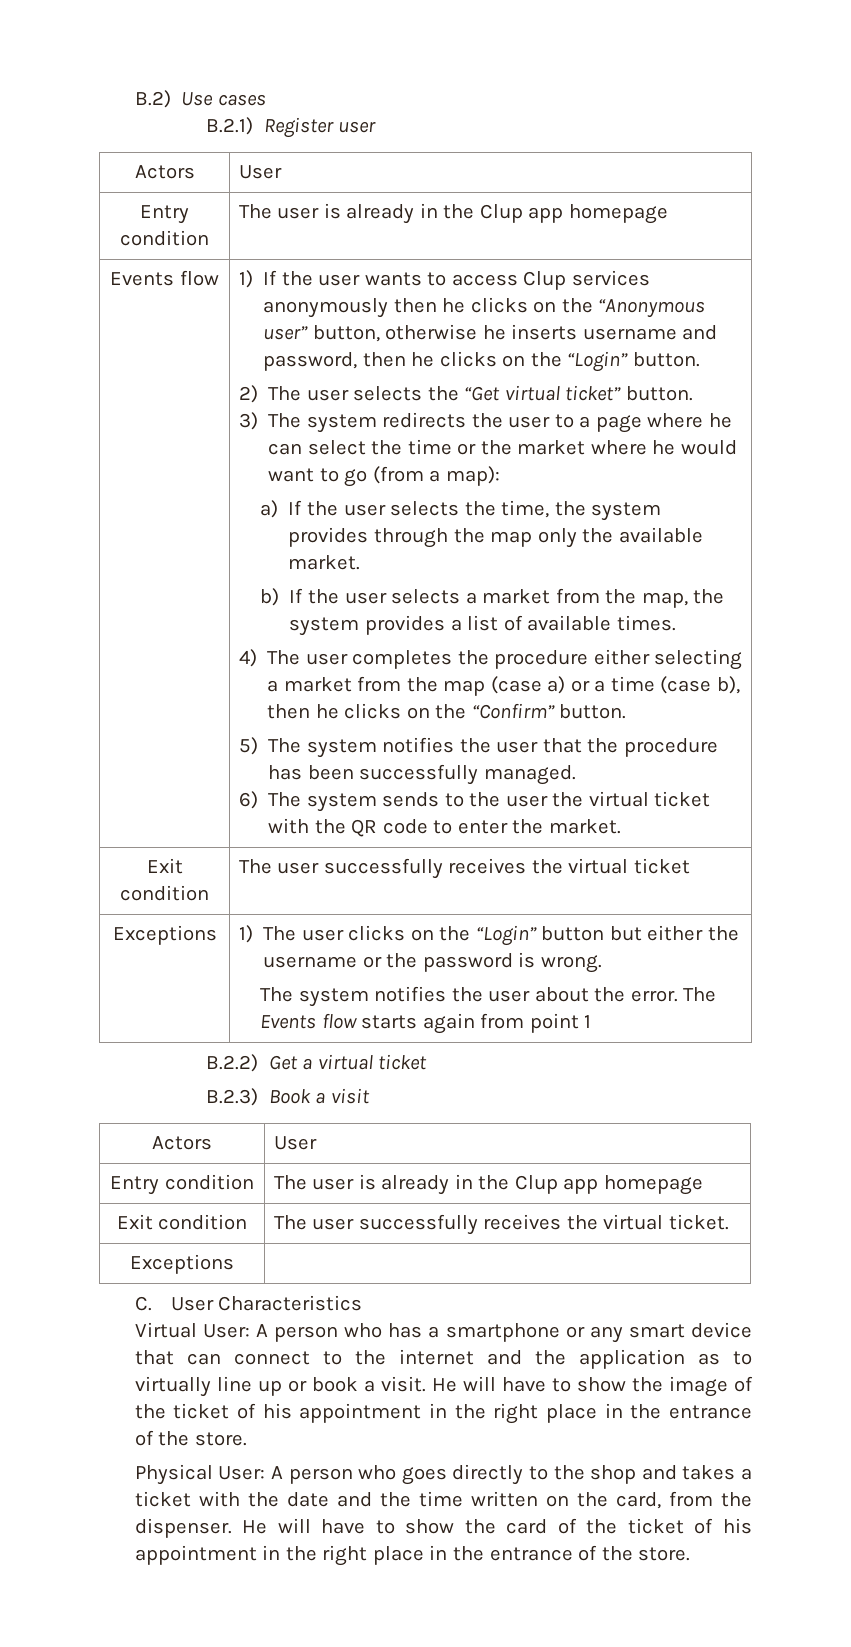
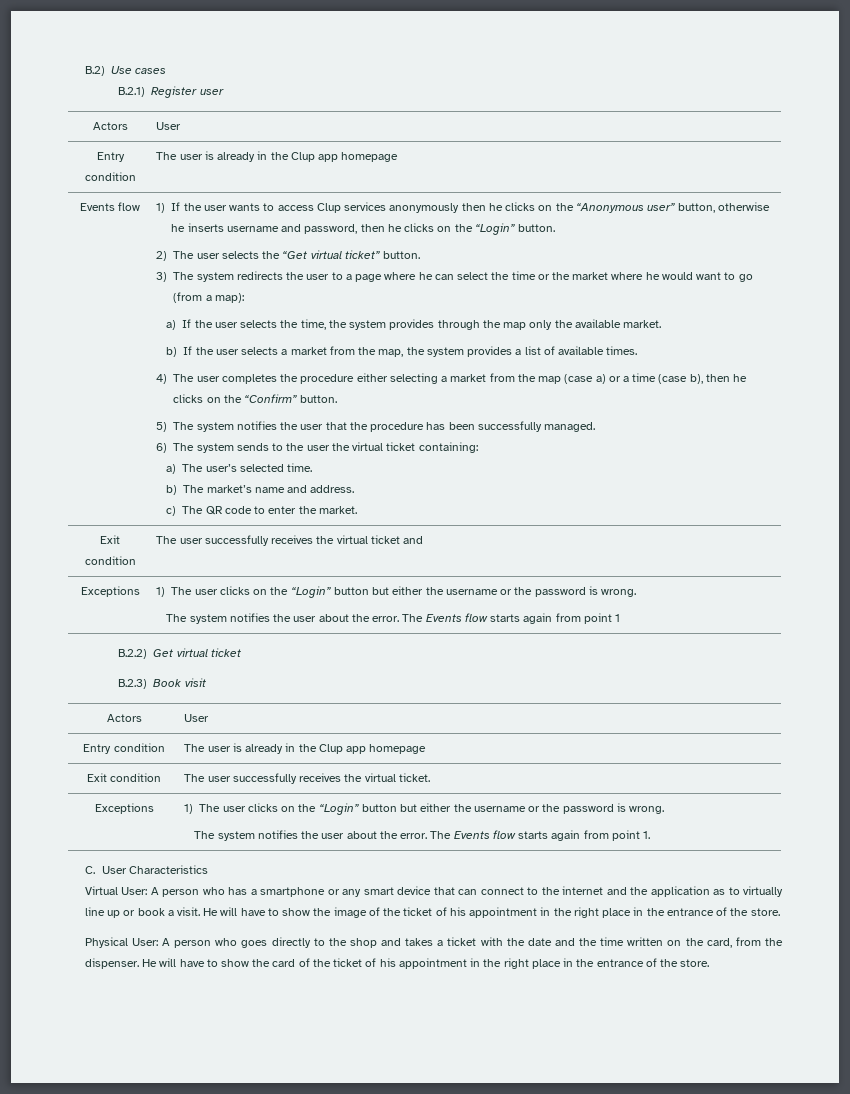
- 6) The system sends to the user the virtual ticket with the QR code to enter the market.
+ 6) The system sends to the user the virtual ticket containing:
+ a) The user’s selected time.
+ b) The market’s name and address.
+ c) The QR code to enter the market.
- Exit condition | The user successfully receives the virtual ticket
+ Exit condition | The user successfully receives the virtual ticket and
- B.2.2) Get a virtual ticket
+ B.2.2) Get virtual ticket
- B.2.3) Book a visit
+ B.2.3) Book visit
  Exit condition | The user successfully receives the virtual ticket.
- Exceptions |
+ Exceptions | 1) The user clicks on the “Login” button but either the username or the password is wrong.
+ The system notifies the user about the error. The Events flow starts again from point 1.

